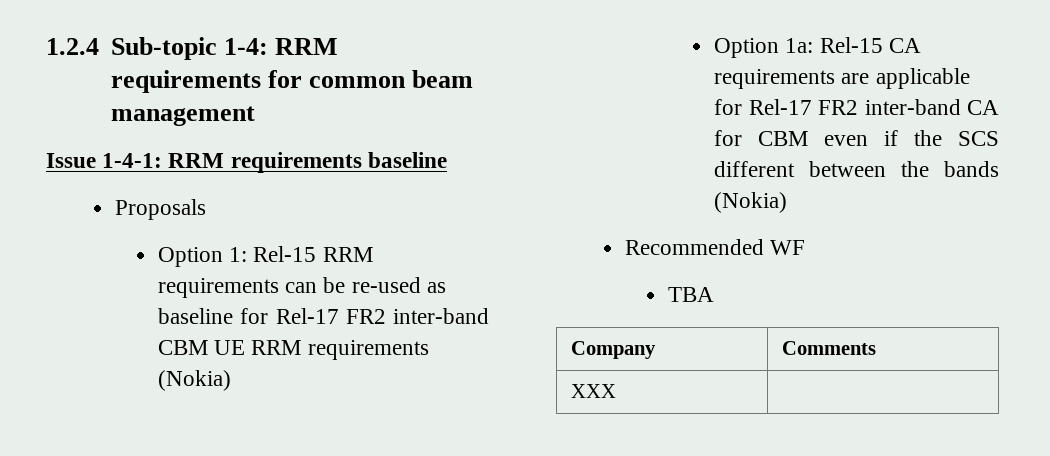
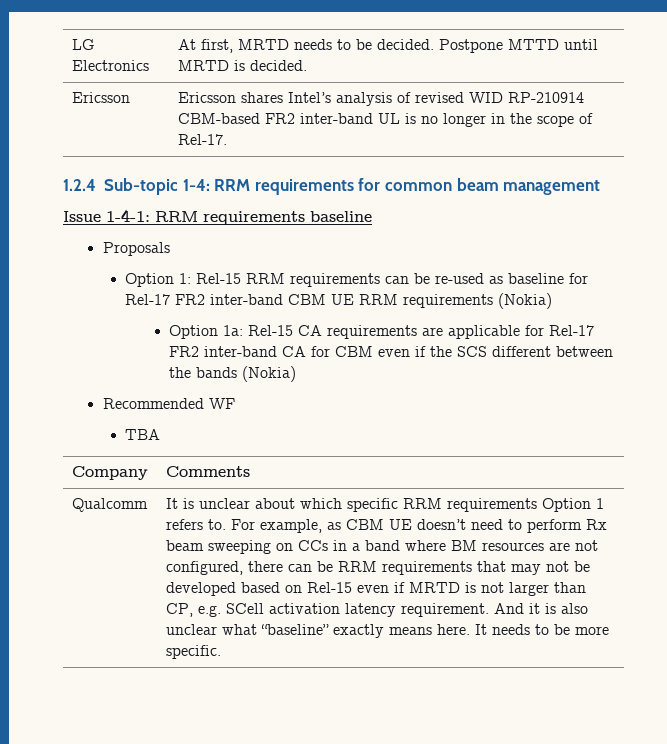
+ LG Electronics | At first, MRTD needs to be decided. Postpone MTTD until MRTD is decided.
+ Ericsson | Ericsson shares Intel’s analysis of revised WID RP-210914 CBM-based FR2 inter-band UL is no longer in the scope of Rel-17.
- XXX
+ Qualcomm | It is unclear about which specific RRM requirements Option 1 refers to. For example, as CBM UE doesn’t need to perform Rx beam sweeping on CCs in a band where BM resources are not configured, there can be RRM requirements that may not be developed based on Rel-15 even if MRTD is not larger than CP, e.g. SCell activation latency requirement. And it is also unclear what “baseline” exactly means here. It needs to be more specific.

